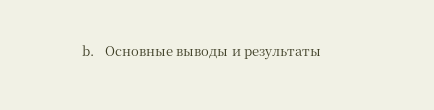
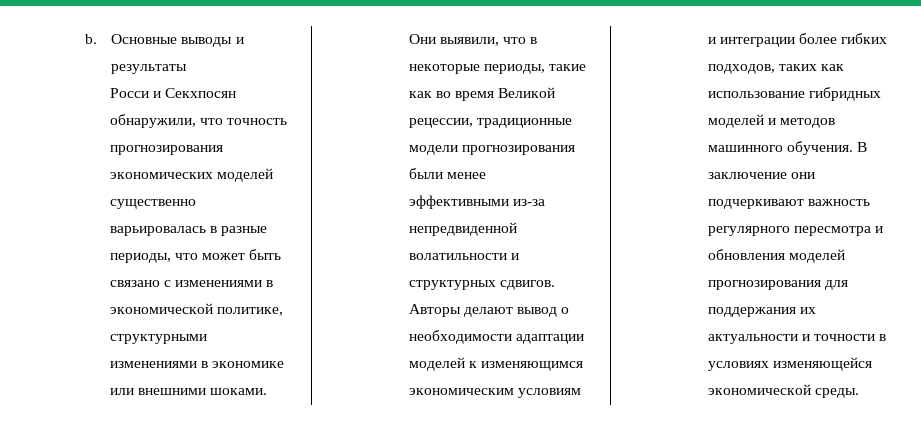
+ Росси и Секхпосян обнаружили, что точность прогнозирования экономических моделей существенно варьировалась в разные периоды, что может быть связано с изменениями в экономической политике, структурными изменениями в экономике или внешними шоками. Они выявили, что в некоторые периоды, такие как во время Великой рецессии, традиционные модели прогнозирования были менее эффективными из-за непредвиденной волатильности и структурных сдвигов. Авторы делают вывод о необходимости адаптации моделей к изменяющимся экономическим условиям и интеграции более гибких подходов, таких как использование гибридных моделей и методов машинного обучения. В заключение они подчеркивают важность регулярного пересмотра и обновления моделей прогнозирования для поддержания их актуальности и точности в условиях изменяющейся экономической среды.

